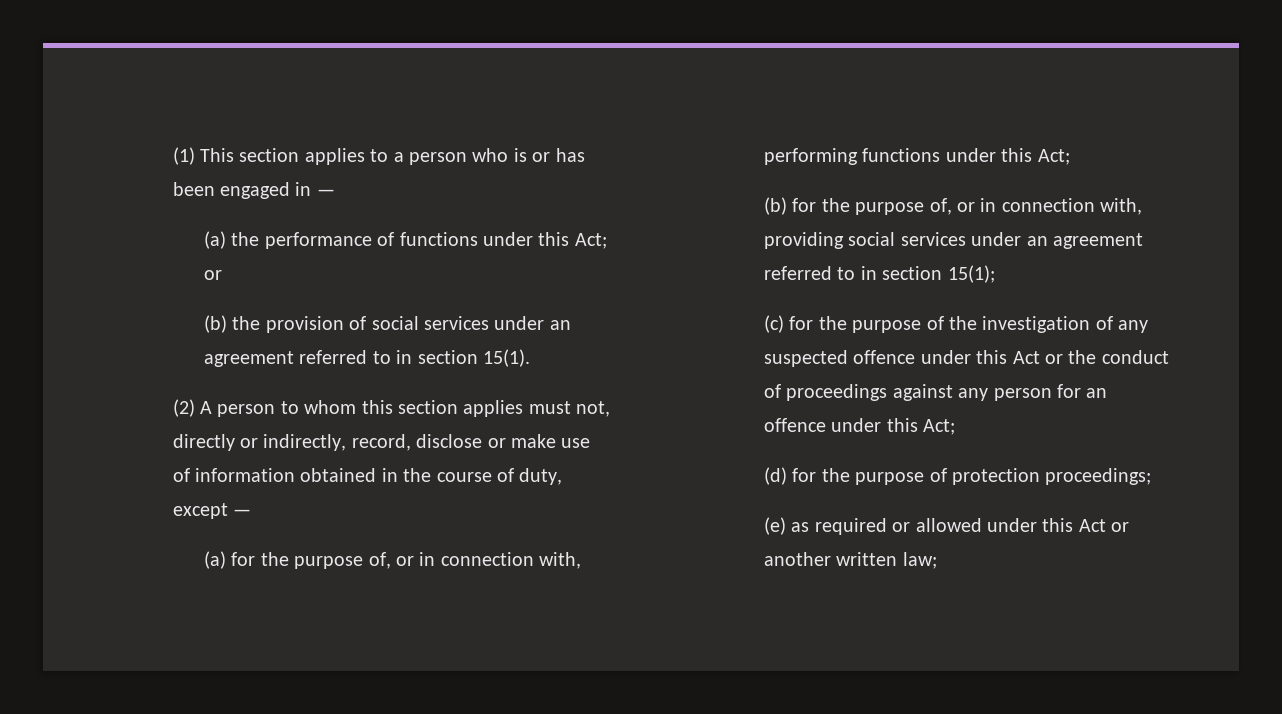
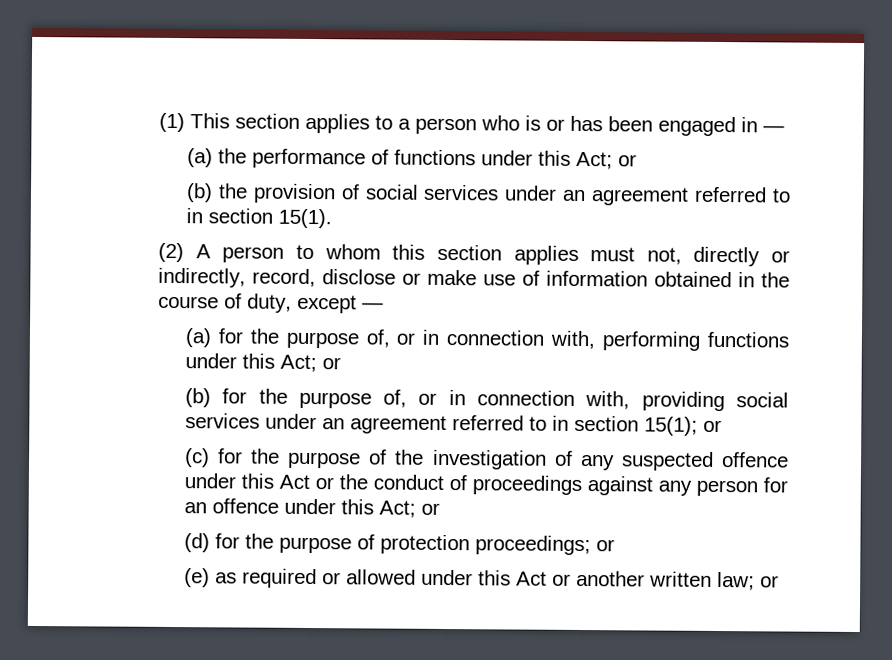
- (a) for the purpose of, or in connection with, performing functions under this Act;
+ (a) for the purpose of, or in connection with, performing functions under this Act; or
- (b) for the purpose of, or in connection with, providing social services under an agreement referred to in section 15(1);
+ (b) for the purpose of, or in connection with, providing social services under an agreement referred to in section 15(1); or
- (c) for the purpose of the investigation of any suspected offence under this Act or the conduct of proceedings against any person for an offence under this Act;
+ (c) for the purpose of the investigation of any suspected offence under this Act or the conduct of proceedings against any person for an offence under this Act; or
- (d) for the purpose of protection proceedings;
+ (d) for the purpose of protection proceedings; or
- (e) as required or allowed under this Act or another written law;
+ (e) as required or allowed under this Act or another written law; or

